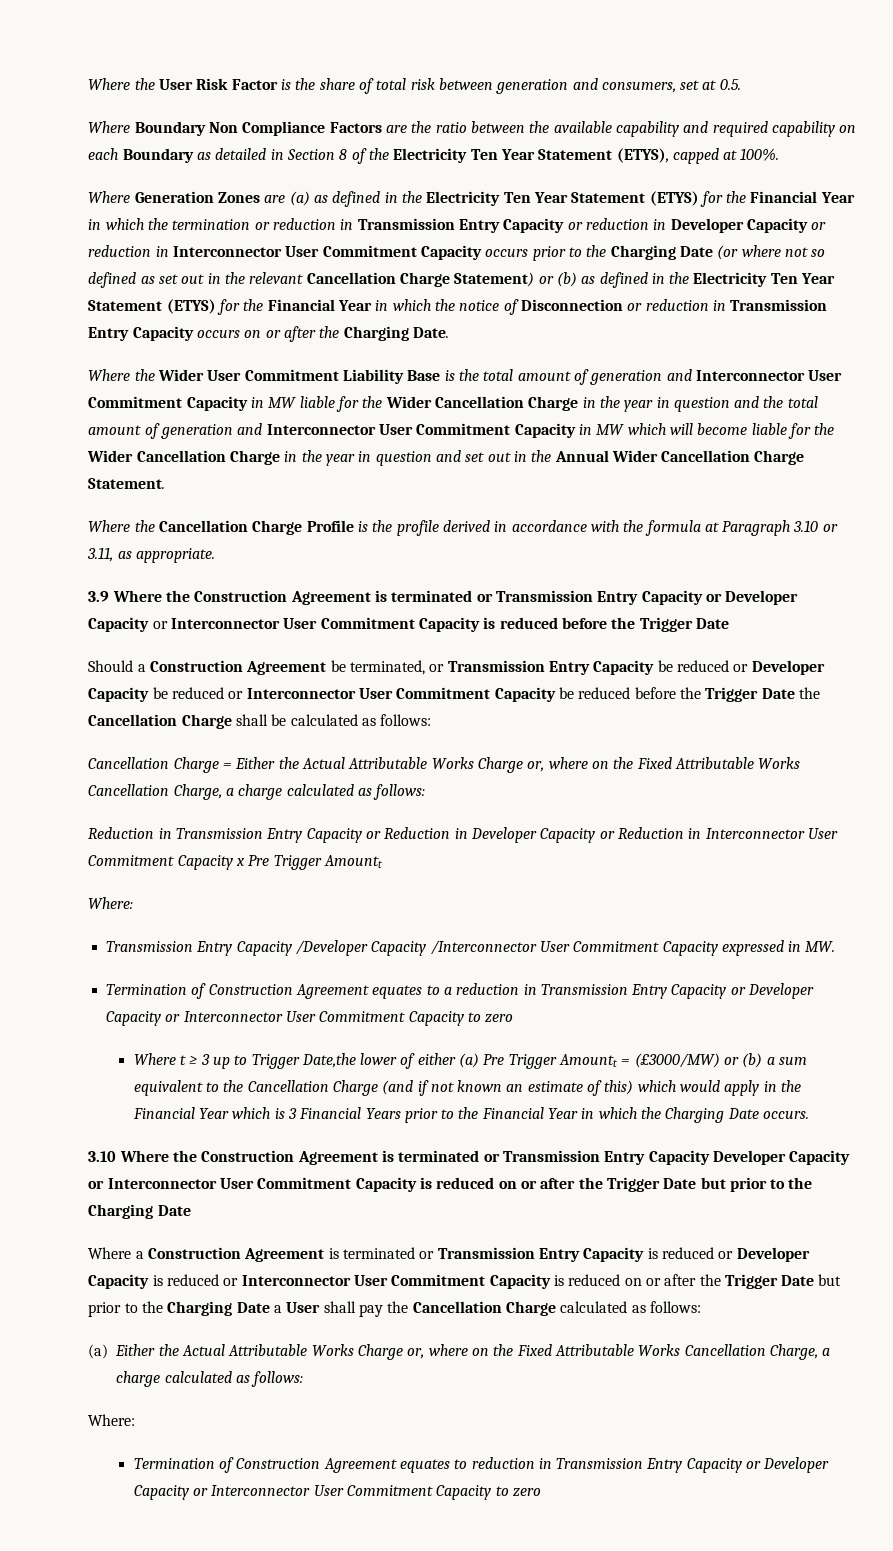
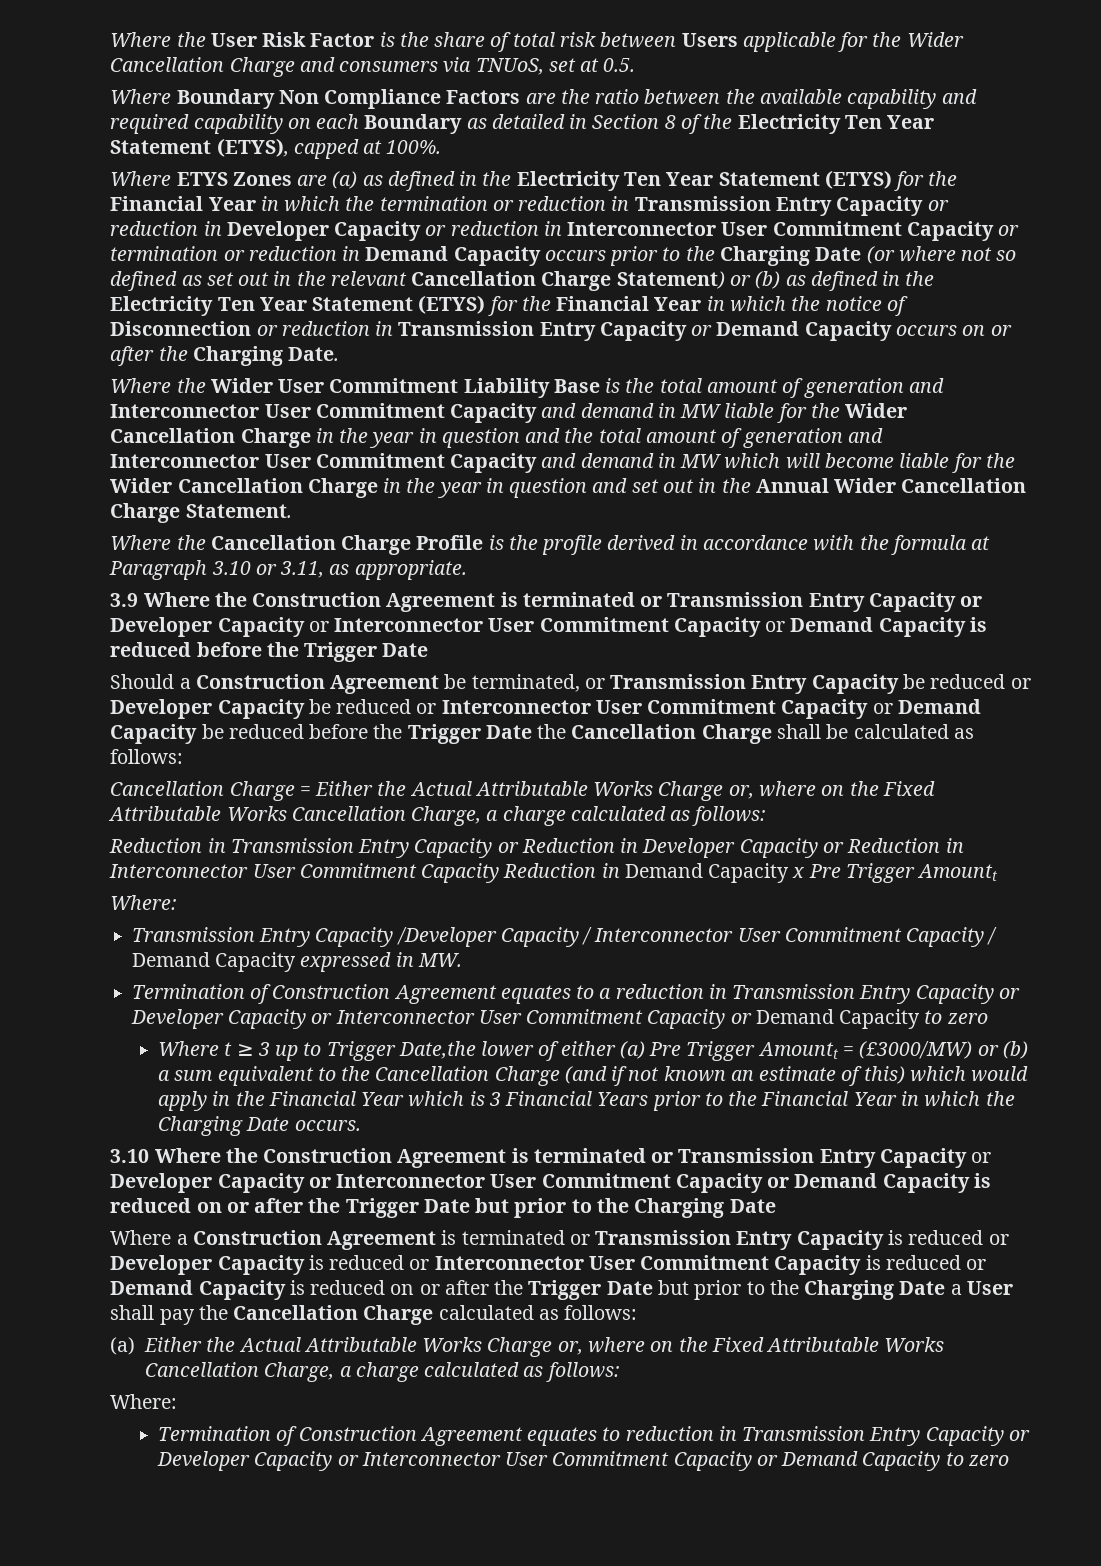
- Where the User Risk Factor is the share of total risk between generation and consumers, set at 0.5.
+ Where the User Risk Factor is the share of total risk between Users applicable for the Wider Cancellation Charge and consumers via TNUoS, set at 0.5.
- Where Generation Zones are (a) as defined in the Electricity Ten Year Statement (ETYS) for the Financial Year in which the termination or reduction in Transmission Entry Capacity or reduction in Developer Capacity or reduction in Interconnector User Commitment Capacity occurs prior to the Charging Date (or where not so defined as set out in the relevant Cancellation Charge Statement) or (b) as defined in the Electricity Ten Year Statement (ETYS) for the Financial Year in which the notice of Disconnection or reduction in Transmission Entry Capacity occurs on or after the Charging Date.
+ Where ETYS Zones are (a) as defined in the Electricity Ten Year Statement (ETYS) for the Financial Year in which the termination or reduction in Transmission Entry Capacity or reduction in Developer Capacity or reduction in Interconnector User Commitment Capacity or termination or reduction in Demand Capacity occurs prior to the Charging Date (or where not so defined as set out in the relevant Cancellation Charge Statement) or (b) as defined in the Electricity Ten Year Statement (ETYS) for the Financial Year in which the notice of Disconnection or reduction in Transmission Entry Capacity or Demand Capacity occurs on or after the Charging Date.
- Where the Wider User Commitment Liability Base is the total amount of generation and Interconnector User Commitment Capacity in MW liable for the Wider Cancellation Charge in the year in question and the total amount of generation and Interconnector User Commitment Capacity in MW which will become liable for the Wider Cancellation Charge in the year in question and set out in the Annual Wider Cancellation Charge Statement.
+ Where the Wider User Commitment Liability Base is the total amount of generation and Interconnector User Commitment Capacity and demand in MW liable for the Wider Cancellation Charge in the year in question and the total amount of generation and Interconnector User Commitment Capacity and demand in MW which will become liable for the Wider Cancellation Charge in the year in question and set out in the Annual Wider Cancellation Charge Statement.
- 3.9 Where the Construction Agreement is terminated or Transmission Entry Capacity or Developer Capacity or Interconnector User Commitment Capacity is reduced before the Trigger Date
+ 3.9 Where the Construction Agreement is terminated or Transmission Entry Capacity or Developer Capacity or Interconnector User Commitment Capacity or Demand Capacity is reduced before the Trigger Date
- Should a Construction Agreement be terminated, or Transmission Entry Capacity be reduced or Developer Capacity be reduced or Interconnector User Commitment Capacity be reduced before the Trigger Date the Cancellation Charge shall be calculated as follows:
+ Should a Construction Agreement be terminated, or Transmission Entry Capacity be reduced or Developer Capacity be reduced or Interconnector User Commitment Capacity or Demand Capacity be reduced before the Trigger Date the Cancellation Charge shall be calculated as follows:
- Reduction in Transmission Entry Capacity or Reduction in Developer Capacity or Reduction in Interconnector User Commitment Capacity x Pre Trigger Amountt
+ Reduction in Transmission Entry Capacity or Reduction in Developer Capacity or Reduction in Interconnector User Commitment Capacity Reduction in Demand Capacity x Pre Trigger Amountt
- Transmission Entry Capacity /Developer Capacity /Interconnector User Commitment Capacity expressed in MW.
+ Transmission Entry Capacity /Developer Capacity / Interconnector User Commitment Capacity / Demand Capacity expressed in MW.
- Termination of Construction Agreement equates to a reduction in Transmission Entry Capacity or Developer Capacity or Interconnector User Commitment Capacity to zero
+ Termination of Construction Agreement equates to a reduction in Transmission Entry Capacity or Developer Capacity or Interconnector User Commitment Capacity or Demand Capacity to zero
- 3.10 Where the Construction Agreement is terminated or Transmission Entry Capacity Developer Capacity or Interconnector User Commitment Capacity is reduced on or after the Trigger Date but prior to the Charging Date
+ 3.10 Where the Construction Agreement is terminated or Transmission Entry Capacity or Developer Capacity or Interconnector User Commitment Capacity or Demand Capacity is reduced on or after the Trigger Date but prior to the Charging Date
- Where a Construction Agreement is terminated or Transmission Entry Capacity is reduced or Developer Capacity is reduced or Interconnector User Commitment Capacity is reduced on or after the Trigger Date but prior to the Charging Date a User shall pay the Cancellation Charge calculated as follows:
+ Where a Construction Agreement is terminated or Transmission Entry Capacity is reduced or Developer Capacity is reduced or Interconnector User Commitment Capacity is reduced or Demand Capacity is reduced on or after the Trigger Date but prior to the Charging Date a User shall pay the Cancellation Charge calculated as follows:
- Termination of Construction Agreement equates to reduction in Transmission Entry Capacity or Developer Capacity or Interconnector User Commitment Capacity to zero
+ Termination of Construction Agreement equates to reduction in Transmission Entry Capacity or Developer Capacity or Interconnector User Commitment Capacity or Demand Capacity to zero

